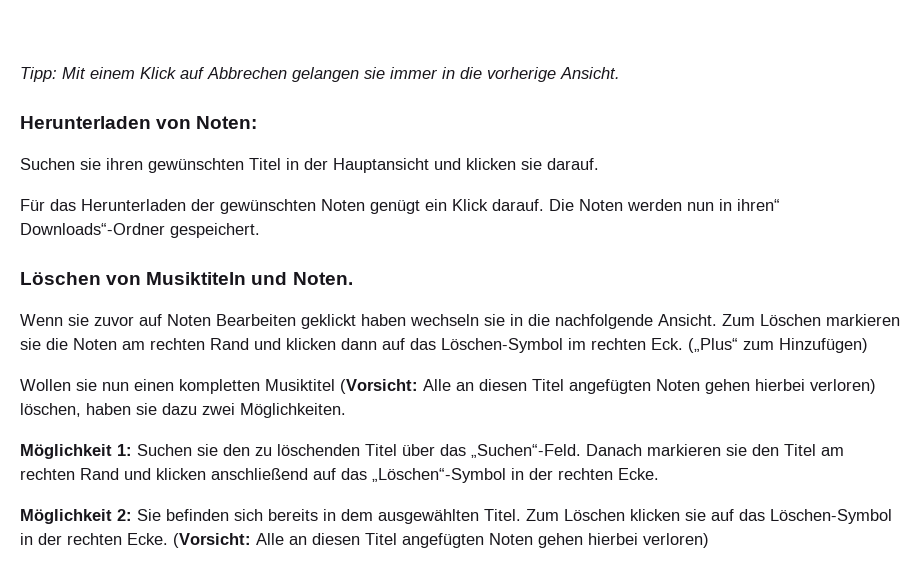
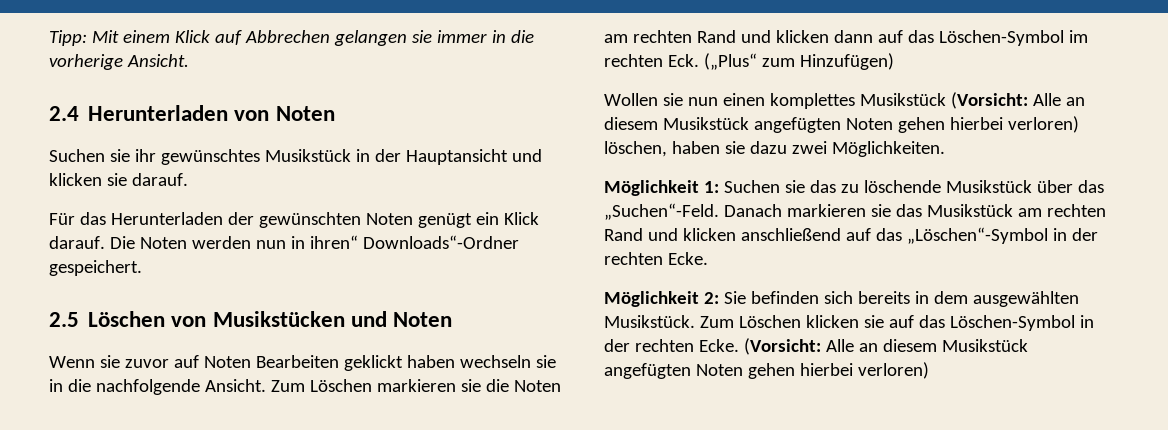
- Herunterladen von Noten:
- Suchen sie ihren gewünschten Titel in der Hauptansicht und klicken sie darauf.
+ 2.4 Herunterladen von Noten
+ Suchen sie ihr gewünschtes Musikstück in der Hauptansicht und klicken sie darauf.
- Löschen von Musiktiteln und Noten.
+ 2.5 Löschen von Musikstücken und Noten
- Wollen sie nun einen kompletten Musiktitel (Vorsicht: Alle an diesen Titel angefügten Noten gehen hierbei verloren) löschen, haben sie dazu zwei Möglichkeiten.
+ Wollen sie nun einen komplettes Musikstück (Vorsicht: Alle an diesem Musikstück angefügten Noten gehen hierbei verloren) löschen, haben sie dazu zwei Möglichkeiten.
- Möglichkeit 1: Suchen sie den zu löschenden Titel über das „Suchen“-Feld.
+ Möglichkeit 1: Suchen sie das zu löschende Musikstück über das „Suchen“-Feld.
- Danach markieren sie den Titel am rechten Rand und klicken anschließend auf das „Löschen“-Symbol in der rechten Ecke.
+ Danach markieren sie das Musikstück am rechten Rand und klicken anschließend auf das „Löschen“-Symbol in der rechten Ecke.
- Möglichkeit 2: Sie befinden sich bereits in dem ausgewählten Titel.
+ Möglichkeit 2: Sie befinden sich bereits in dem ausgewählten Musikstück.
- Zum Löschen klicken sie auf das Löschen-Symbol in der rechten Ecke. (Vorsicht: Alle an diesen Titel angefügten Noten gehen hierbei verloren)
+ Zum Löschen klicken sie auf das Löschen-Symbol in der rechten Ecke. (Vorsicht: Alle an diesem Musikstück angefügten Noten gehen hierbei verloren)

